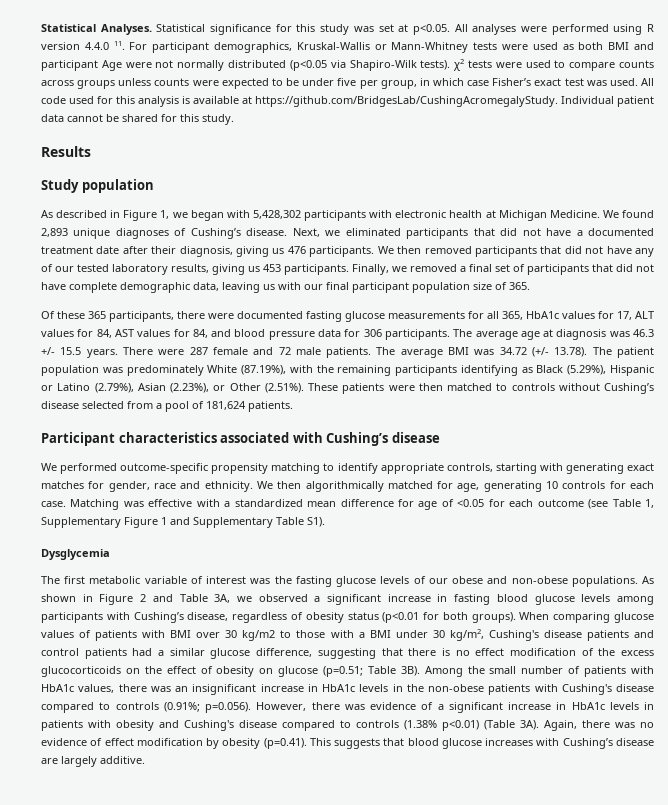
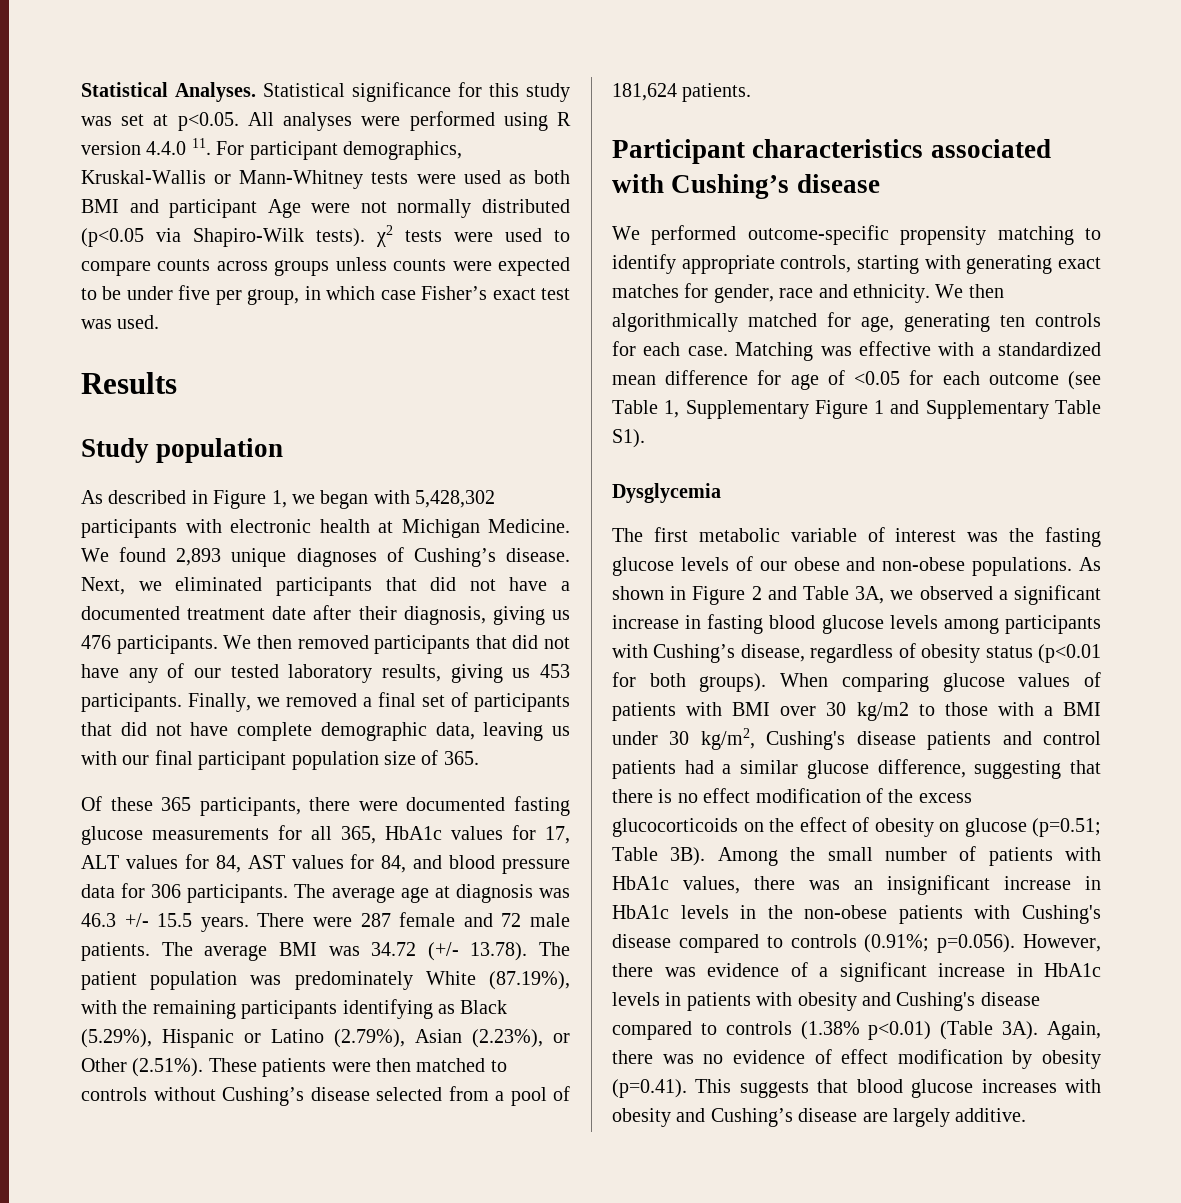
- All code used for this analysis is available at https://github.com/BridgesLab/CushingAcromegalyStudy. Individual patient data cannot be shared for this study.
- We then algorithmically matched for age, generating 10 controls for each case.
+ We then algorithmically matched for age, generating ten controls for each case.
- Again, there was no evidence of effect modification by obesity (p=0.41). This suggests that blood glucose increases with Cushing’s disease are largely additive.
+ Again, there was no evidence of effect modification by obesity (p=0.41). This suggests that blood glucose increases with obesity and Cushing’s disease are largely additive.

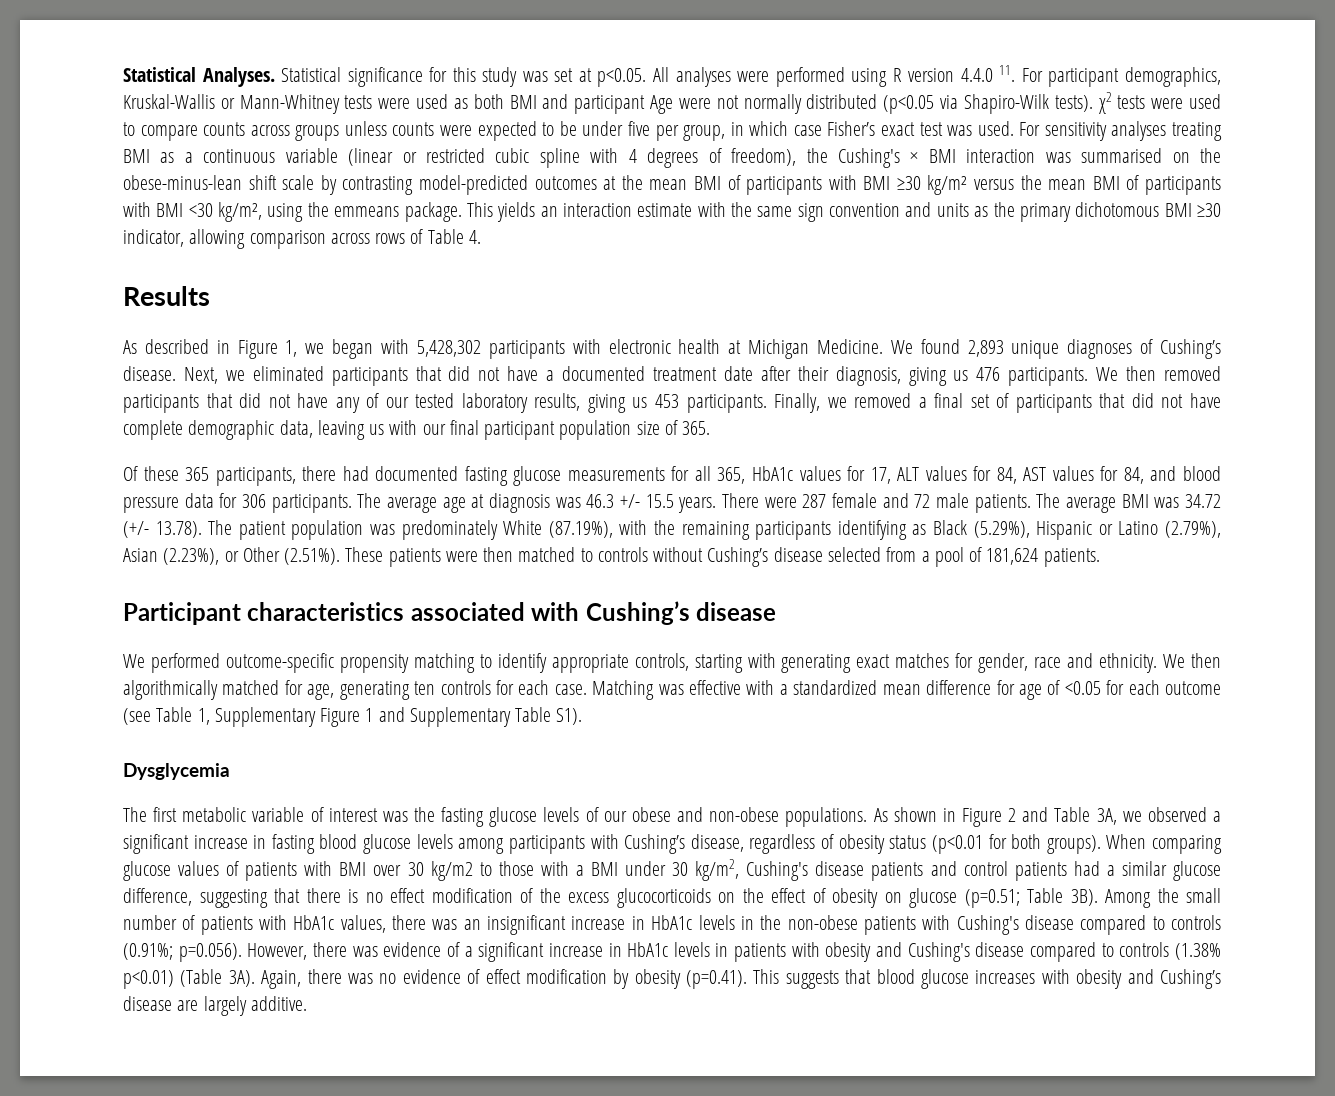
+ For sensitivity analyses treating BMI as a continuous variable (linear or restricted cubic spline with 4 degrees of freedom), the Cushing's × BMI interaction was summarised on the obese-minus-lean shift scale by contrasting model-predicted outcomes at the mean BMI of participants with BMI ≥30 kg/m² versus the mean BMI of participants with BMI <30 kg/m², using the emmeans package. This yields an interaction estimate with the same sign convention and units as the primary dichotomous BMI ≥30 indicator, allowing comparison across rows of Table 4.
- Study population
- Of these 365 participants, there were documented fasting glucose measurements for all 365, HbA1c values for 17, ALT values for 84, AST values for 84, and blood pressure data for 306 participants.
+ Of these 365 participants, there had documented fasting glucose measurements for all 365, HbA1c values for 17, ALT values for 84, AST values for 84, and blood pressure data for 306 participants.

